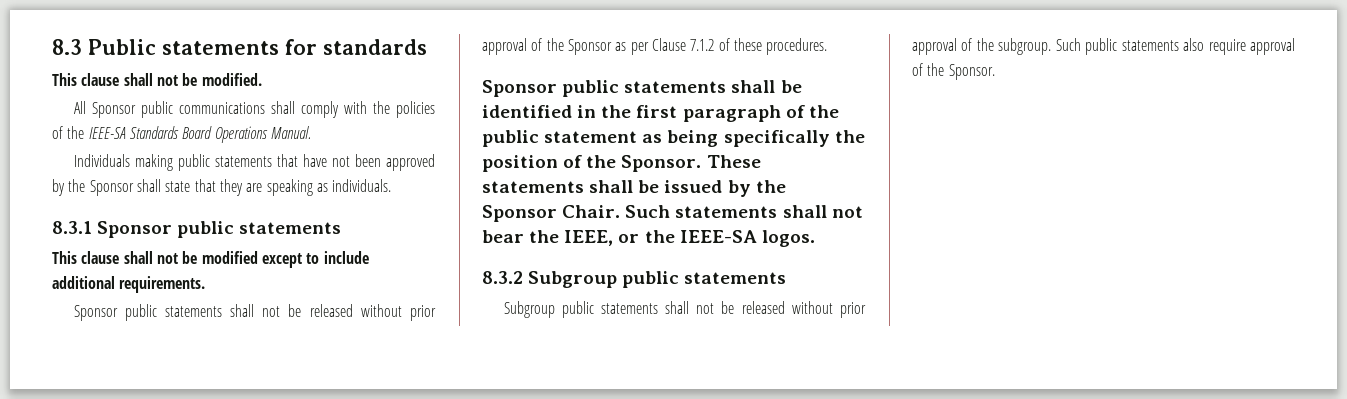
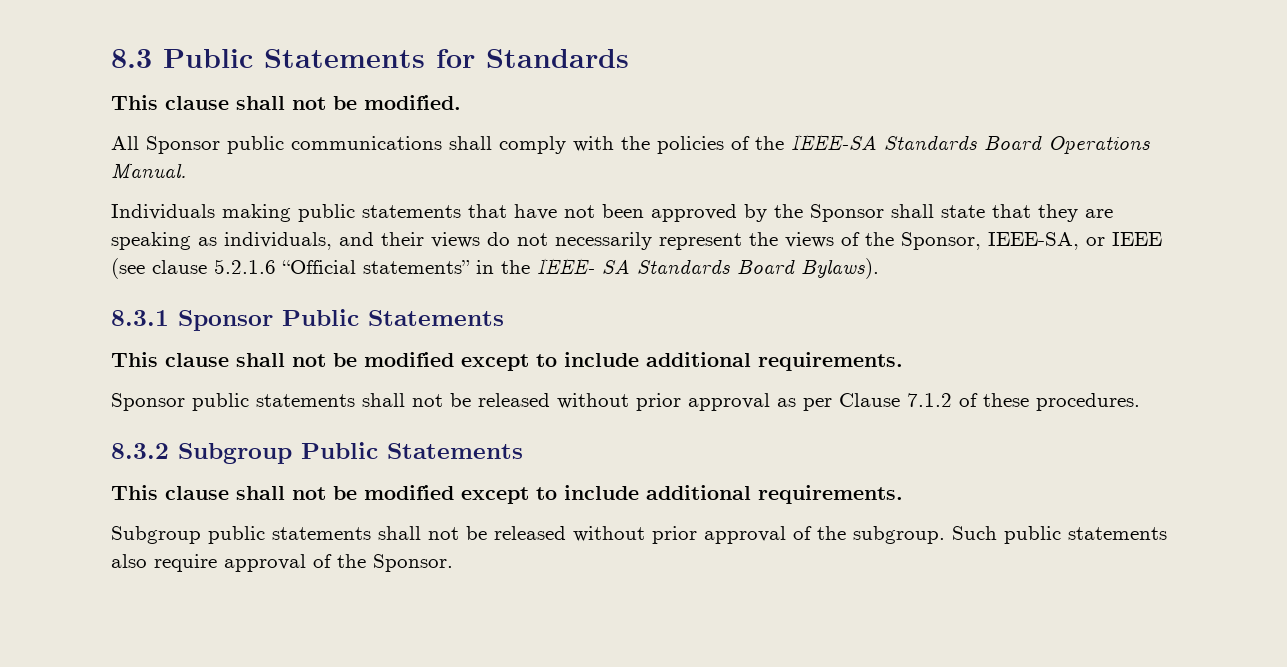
- 8.3 Public statements for standards
+ 8.3 Public Statements for Standards
- Individuals making public statements that have not been approved by the Sponsor shall state that they are speaking as individuals.
+ Individuals making public statements that have not been approved by the Sponsor shall state that they are speaking as individuals, and their views do not necessarily represent the views of the Sponsor, IEEE-SA, or IEEE (see clause 5.2.1.6 “Official statements” in the IEEE- SA Standards Board Bylaws).
- 8.3.1 Sponsor public statements
+ 8.3.1 Sponsor Public Statements
- Sponsor public statements shall not be released without prior approval of the Sponsor as per Clause 7.1.2 of these procedures.
+ Sponsor public statements shall not be released without prior approval as per Clause 7.1.2 of these procedures.
- Sponsor public statements shall be identified in the first paragraph of the public statement as being specifically the position of the Sponsor. These statements shall be issued by the Sponsor Chair. Such statements shall not bear the IEEE, or the IEEE-SA logos.
- 8.3.2 Subgroup public statements
+ 8.3.2 Subgroup Public Statements
+ This clause shall not be modified except to include additional requirements.

